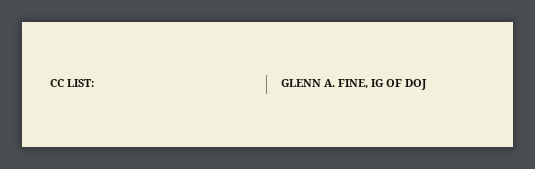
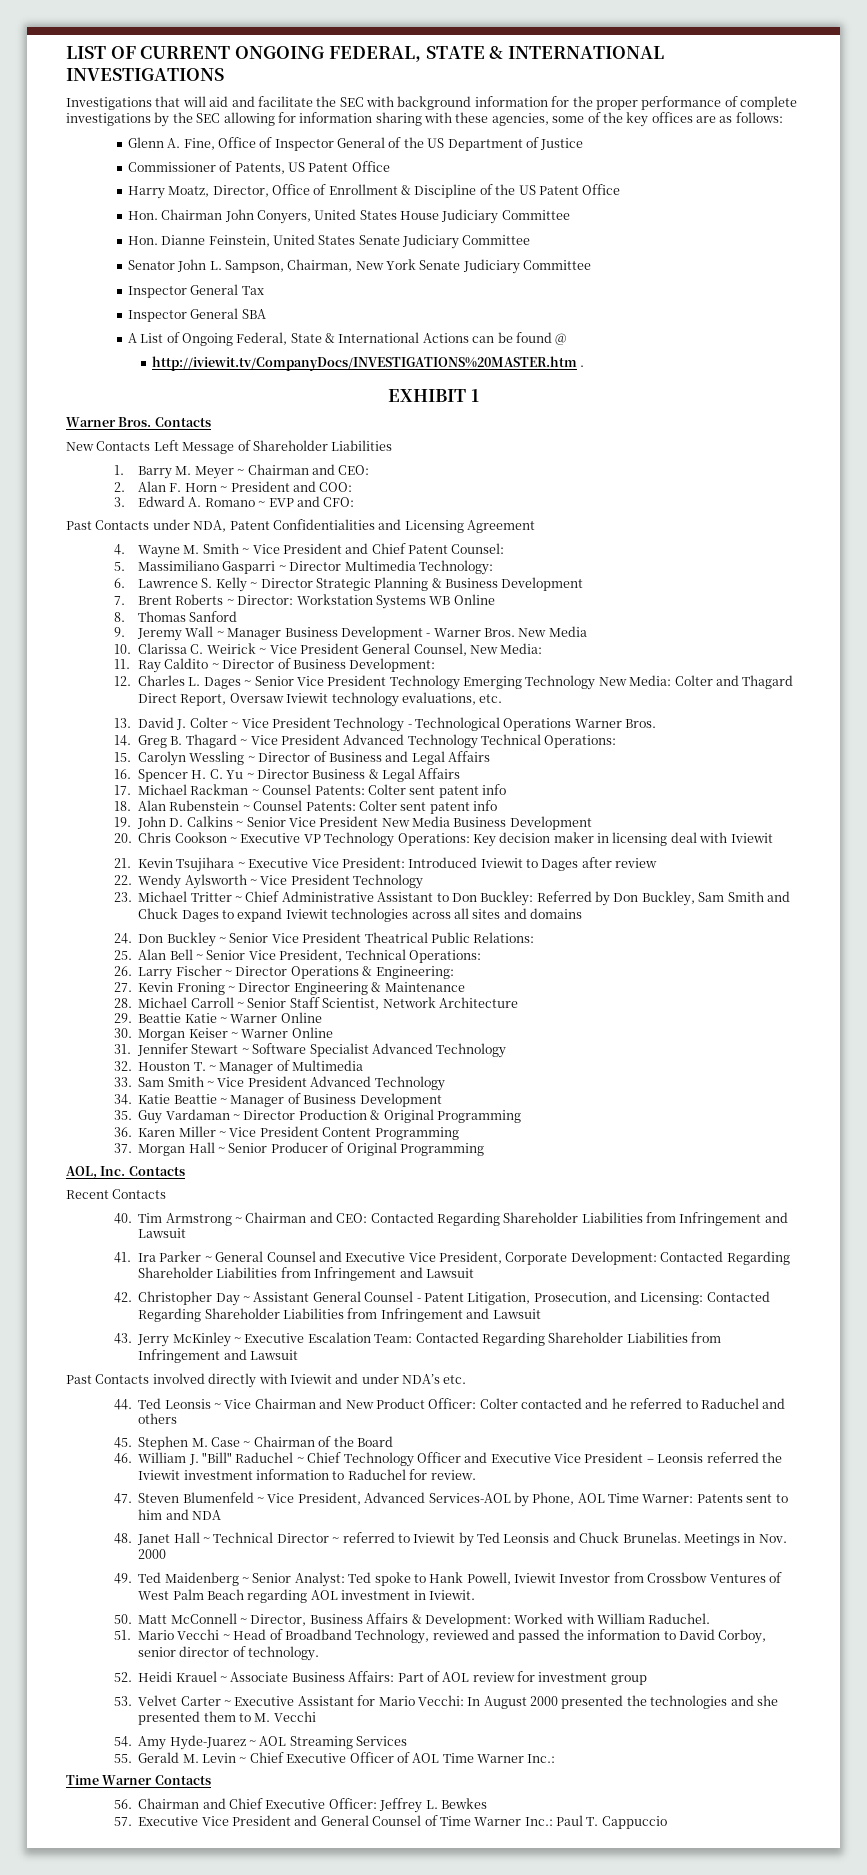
- CC LIST:
- GLENN A. FINE, IG OF DOJ
+ LIST OF CURRENT ONGOING FEDERAL, STATE & INTERNATIONAL INVESTIGATIONS
+ Investigations that will aid and facilitate the SEC with background information for the proper performance of complete investigations by the SEC allowing for information sharing with these agencies, some of the key offices are as follows:
+ Glenn A. Fine, Office of Inspector General of the US Department of Justice
+ Commissioner of Patents, US Patent Office
+ Harry Moatz, Director, Office of Enrollment & Discipline of the US Patent Office
+ Hon. Chairman John Conyers, United States House Judiciary Committee
+ Hon. Dianne Feinstein, United States Senate Judiciary Committee
+ Senator John L. Sampson, Chairman, New York Senate Judiciary Committee
+ Inspector General Tax
+ Inspector General SBA
+ A List of Ongoing Federal, State & International Actions can be found @
+ http://iviewit.tv/CompanyDocs/INVESTIGATIONS%20MASTER.htm .
+ EXHIBIT 1
+ Warner Bros. Contacts
+ New Contacts Left Message of Shareholder Liabilities
+ 1. Barry M. Meyer ~ Chairman and CEO:
+ 2. Alan F. Horn ~ President and COO:
+ 3. Edward A. Romano ~ EVP and CFO:
+ Past Contacts under NDA, Patent Confidentialities and Licensing Agreement
+ 4. Wayne M. Smith ~ Vice President and Chief Patent Counsel:
+ 5. Massimiliano Gasparri ~ Director Multimedia Technology:
+ 6. Lawrence S. Kelly ~ Director Strategic Planning & Business Development
+ 7. Brent Roberts ~ Director: Workstation Systems WB Online
+ 8. Thomas Sanford
+ 9. Jeremy Wall ~ Manager Business Development - Warner Bros. New Media
+ 10. Clarissa C. Weirick ~ Vice President General Counsel, New Media:
+ 11. Ray Caldito ~ Director of Business Development:
+ 12. Charles L. Dages ~ Senior Vice President Technology Emerging Technology New Media: Colter and Thagard Direct Report, Oversaw Iviewit technology evaluations, etc.
+ 13. David J. Colter ~ Vice President Technology - Technological Operations Warner Bros.
+ 14. Greg B. Thagard ~ Vice President Advanced Technology Technical Operations:
+ 15. Carolyn Wessling ~ Director of Business and Legal Affairs
+ 16. Spencer H. C. Yu ~ Director Business & Legal Affairs
+ 17. Michael Rackman ~ Counsel Patents: Colter sent patent info
+ 18. Alan Rubenstein ~ Counsel Patents: Colter sent patent info
+ 19. John D. Calkins ~ Senior Vice President New Media Business Development
+ 20. Chris Cookson ~ Executive VP Technology Operations: Key decision maker in licensing deal with Iviewit
+ 21. Kevin Tsujihara ~ Executive Vice President: Introduced Iviewit to Dages after review
+ 22. Wendy Aylsworth ~ Vice President Technology
+ 23. Michael Tritter ~ Chief Administrative Assistant to Don Buckley: Referred by Don Buckley, Sam Smith and Chuck Dages to expand Iviewit technologies across all sites and domains
+ 24. Don Buckley ~ Senior Vice President Theatrical Public Relations:
+ 25. Alan Bell ~ Senior Vice President, Technical Operations:
+ 26. Larry Fischer ~ Director Operations & Engineering:
+ 27. Kevin Froning ~ Director Engineering & Maintenance
+ 28. Michael Carroll ~ Senior Staff Scientist, Network Architecture
+ 29. Beattie Katie ~ Warner Online
+ 30. Morgan Keiser ~ Warner Online
+ 31. Jennifer Stewart ~ Software Specialist Advanced Technology
+ 32. Houston T. ~ Manager of Multimedia
+ 33. Sam Smith ~ Vice President Advanced Technology
+ 34. Katie Beattie ~ Manager of Business Development
+ 35. Guy Vardaman ~ Director Production & Original Programming
+ 36. Karen Miller ~ Vice President Content Programming
+ 37. Morgan Hall ~ Senior Producer of Original Programming
+ AOL, Inc. Contacts
+ Recent Contacts
+ 40. Tim Armstrong ~ Chairman and CEO: Contacted Regarding Shareholder Liabilities from Infringement and Lawsuit
+ 41. Ira Parker ~ General Counsel and Executive Vice President, Corporate Development: Contacted Regarding Shareholder Liabilities from Infringement and Lawsuit
+ 42. Christopher Day ~ Assistant General Counsel - Patent Litigation, Prosecution, and Licensing: Contacted Regarding Shareholder Liabilities from Infringement and Lawsuit
+ 43. Jerry McKinley ~ Executive Escalation Team: Contacted Regarding Shareholder Liabilities from Infringement and Lawsuit
+ Past Contacts involved directly with Iviewit and under NDA’s etc.
+ 44. Ted Leonsis ~ Vice Chairman and New Product Officer: Colter contacted and he referred to Raduchel and others
+ 45. Stephen M. Case ~ Chairman of the Board
+ 46. William J. "Bill" Raduchel ~ Chief Technology Officer and Executive Vice President – Leonsis referred the Iviewit investment information to Raduchel for review.
+ 47. Steven Blumenfeld ~ Vice President, Advanced Services-AOL by Phone, AOL Time Warner: Patents sent to him and NDA
+ 48. Janet Hall ~ Technical Director ~ referred to Iviewit by Ted Leonsis and Chuck Brunelas. Meetings in Nov. 2000
+ 49. Ted Maidenberg ~ Senior Analyst: Ted spoke to Hank Powell, Iviewit Investor from Crossbow Ventures of West Palm Beach regarding AOL investment in Iviewit.
+ 50. Matt McConnell ~ Director, Business Affairs & Development: Worked with William Raduchel.
+ 51. Mario Vecchi ~ Head of Broadband Technology, reviewed and passed the information to David Corboy, senior director of technology.
+ 52. Heidi Krauel ~ Associate Business Affairs: Part of AOL review for investment group
+ 53. Velvet Carter ~ Executive Assistant for Mario Vecchi: In August 2000 presented the technologies and she presented them to M. Vecchi
+ 54. Amy Hyde-Juarez ~ AOL Streaming Services
+ 55. Gerald M. Levin ~ Chief Executive Officer of AOL Time Warner Inc.:
+ Time Warner Contacts
+ 56. Chairman and Chief Executive Officer: Jeffrey L. Bewkes
+ 57. Executive Vice President and General Counsel of Time Warner Inc.: Paul T. Cappuccio

